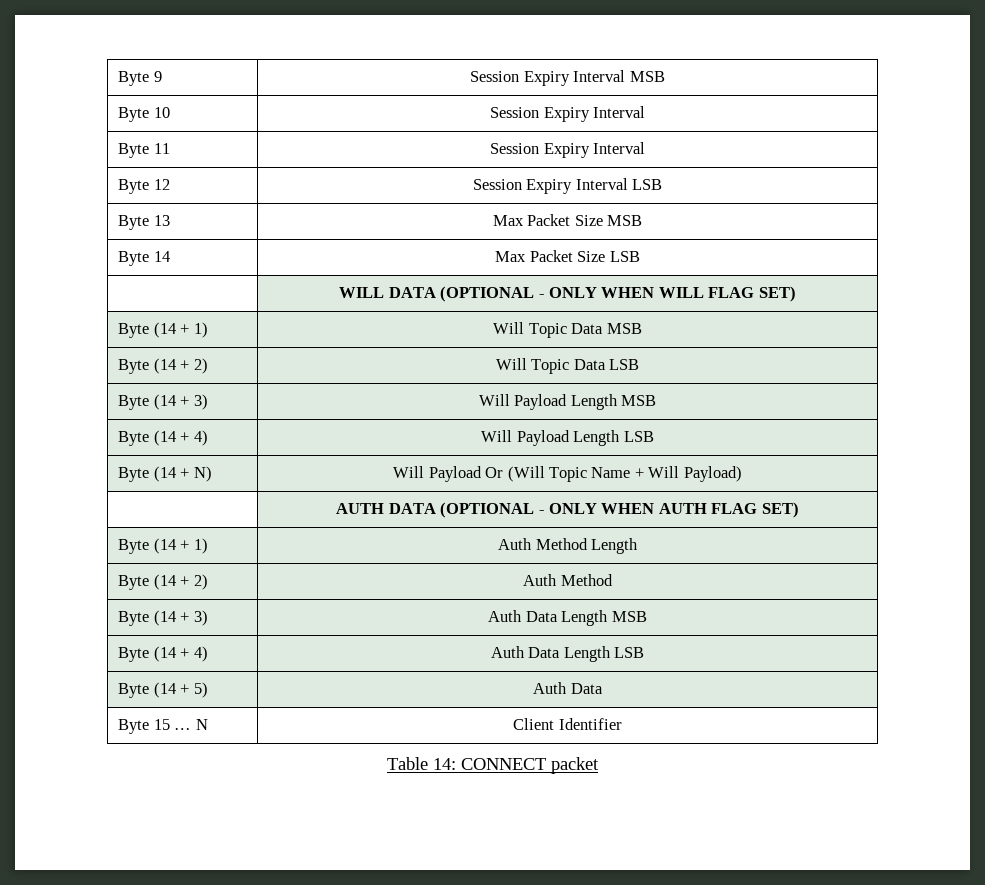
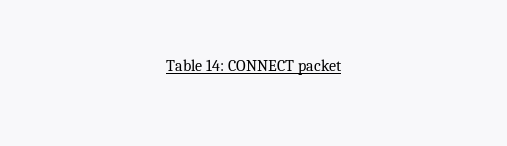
- Byte 9 | Session Expiry Interval MSB
- Byte 10 | Session Expiry Interval
- Byte 11 | Session Expiry Interval
- Byte 12 | Session Expiry Interval LSB
- Byte 13 | Max Packet Size MSB
- Byte 14 | Max Packet Size LSB
- | WILL DATA (OPTIONAL - ONLY WHEN WILL FLAG SET)
- Byte (14 + 1) | Will Topic Data MSB
- Byte (14 + 2) | Will Topic Data LSB
- Byte (14 + 3) | Will Payload Length MSB
- Byte (14 + 4) | Will Payload Length LSB
- Byte (14 + N) | Will Payload Or (Will Topic Name + Will Payload)
- | AUTH DATA (OPTIONAL - ONLY WHEN AUTH FLAG SET)
- Byte (14 + 1) | Auth Method Length
- Byte (14 + 2) | Auth Method
- Byte (14 + 3) | Auth Data Length MSB
- Byte (14 + 4) | Auth Data Length LSB
- Byte (14 + 5) | Auth Data
- Byte 15 … N | Client Identifier

